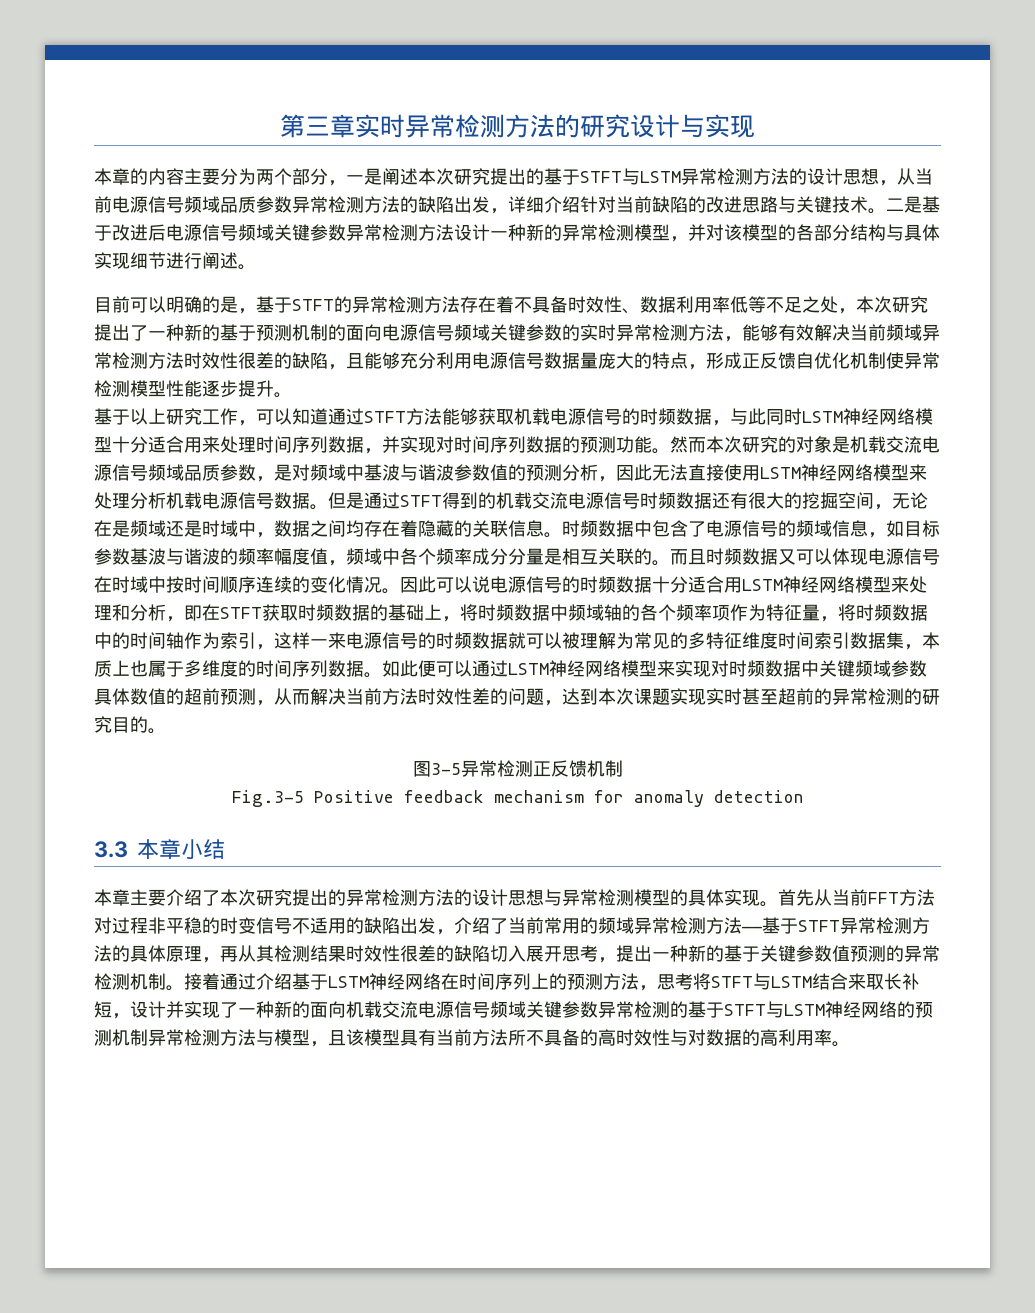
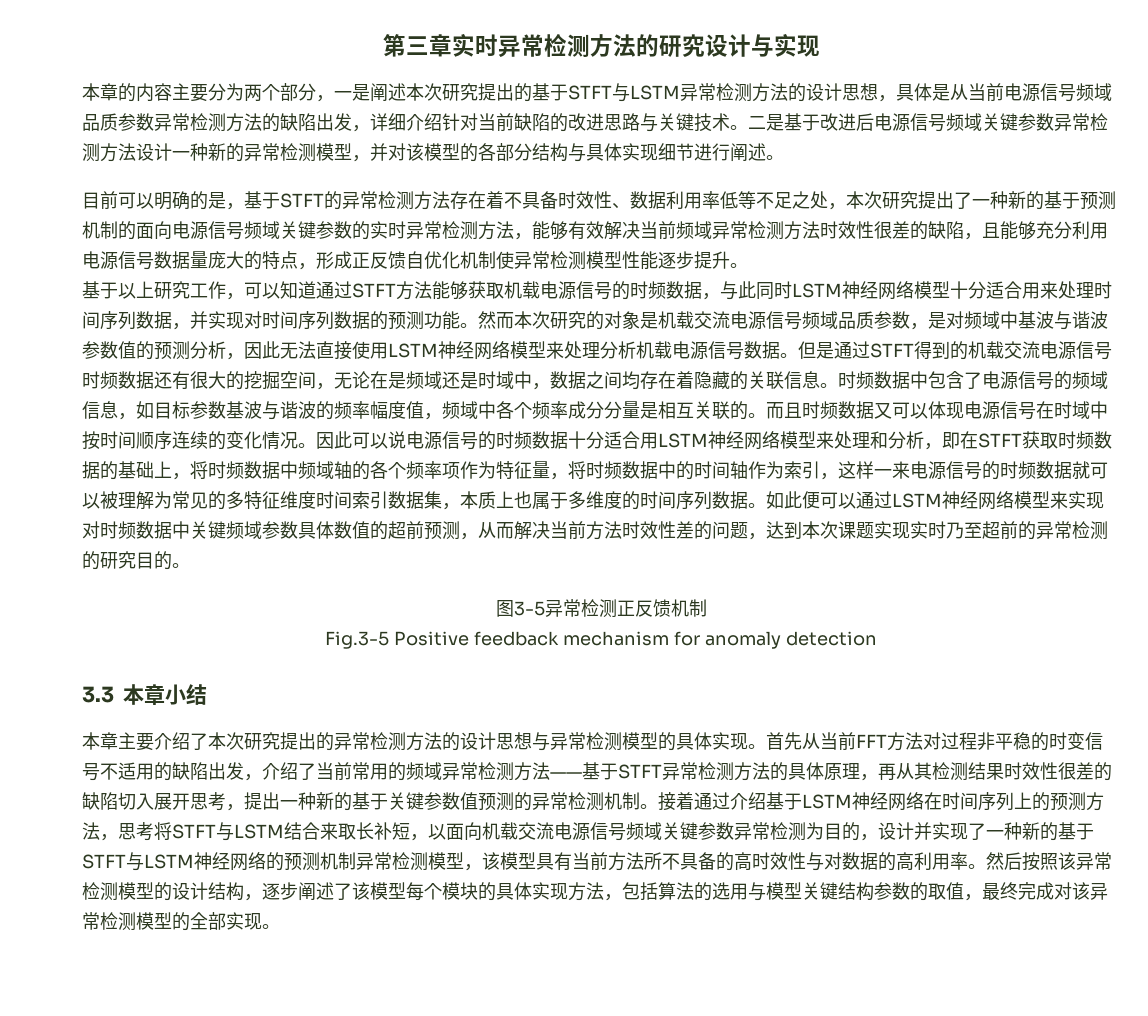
- 本章的内容主要分为两个部分，一是阐述本次研究提出的基于STFT与LSTM异常检测方法的设计思想，从当前电源信号频域品质参数异常检测方法的缺陷出发，详细介绍针对当前缺陷的改进思路与关键技术。
+ 本章的内容主要分为两个部分，一是阐述本次研究提出的基于STFT与LSTM异常检测方法的设计思想，具体是从当前电源信号频域品质参数异常检测方法的缺陷出发，详细介绍针对当前缺陷的改进思路与关键技术。
- 如此便可以通过LSTM神经网络模型来实现对时频数据中关键频域参数具体数值的超前预测，从而解决当前方法时效性差的问题，达到本次课题实现实时甚至超前的异常检测的研究目的。
+ 如此便可以通过LSTM神经网络模型来实现对时频数据中关键频域参数具体数值的超前预测，从而解决当前方法时效性差的问题，达到本次课题实现实时乃至超前的异常检测的研究目的。
- 接着通过介绍基于LSTM神经网络在时间序列上的预测方法，思考将STFT与LSTM结合来取长补短，设计并实现了一种新的面向机载交流电源信号频域关键参数异常检测的基于STFT与LSTM神经网络的预测机制异常检测方法与模型，且该模型具有当前方法所不具备的高时效性与对数据的高利用率。
+ 接着通过介绍基于LSTM神经网络在时间序列上的预测方法，思考将STFT与LSTM结合来取长补短，以面向机载交流电源信号频域关键参数异常检测为目的，设计并实现了一种新的基于STFT与LSTM神经网络的预测机制异常检测模型，该模型具有当前方法所不具备的高时效性与对数据的高利用率。
+ 然后按照该异常检测模型的设计结构，逐步阐述了该模型每个模块的具体实现方法，包括算法的选用与模型关键结构参数的取值，最终完成对该异常检测模型的全部实现。

